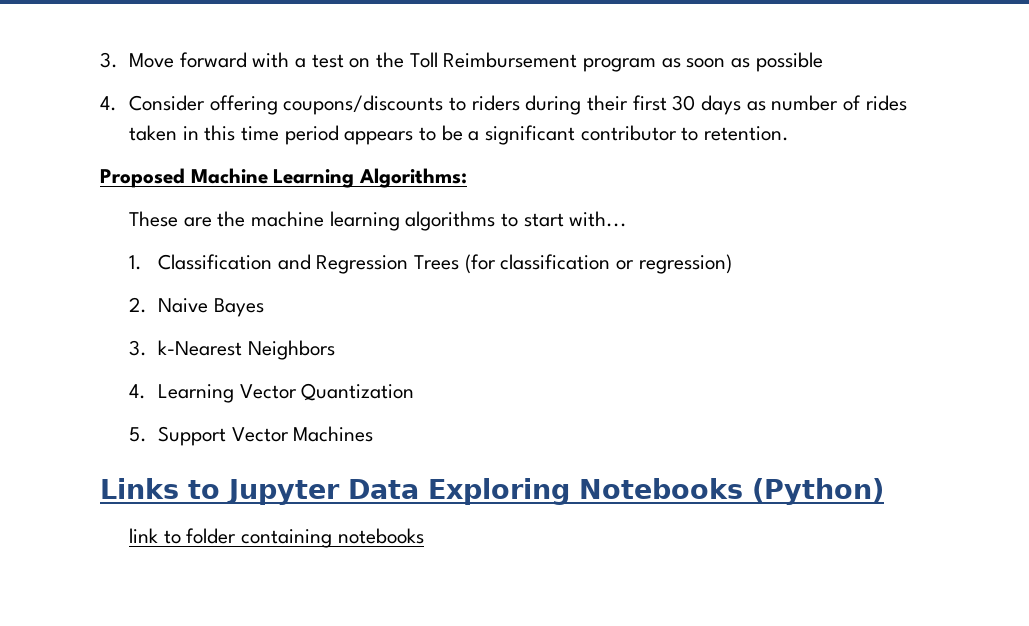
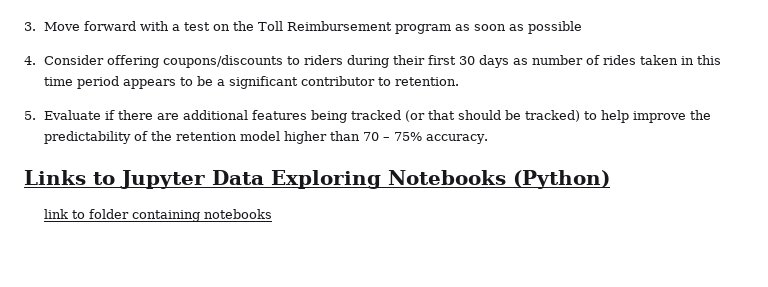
- Proposed Machine Learning Algorithms:
- These are the machine learning algorithms to start with...
- 1. Classification and Regression Trees (for classification or regression)
- 2. Naive Bayes
- 3. k-Nearest Neighbors
- 4. Learning Vector Quantization
- 5. Support Vector Machines
+ 5. Evaluate if there are additional features being tracked (or that should be tracked) to help improve the predictability of the retention model higher than 70 – 75% accuracy.

